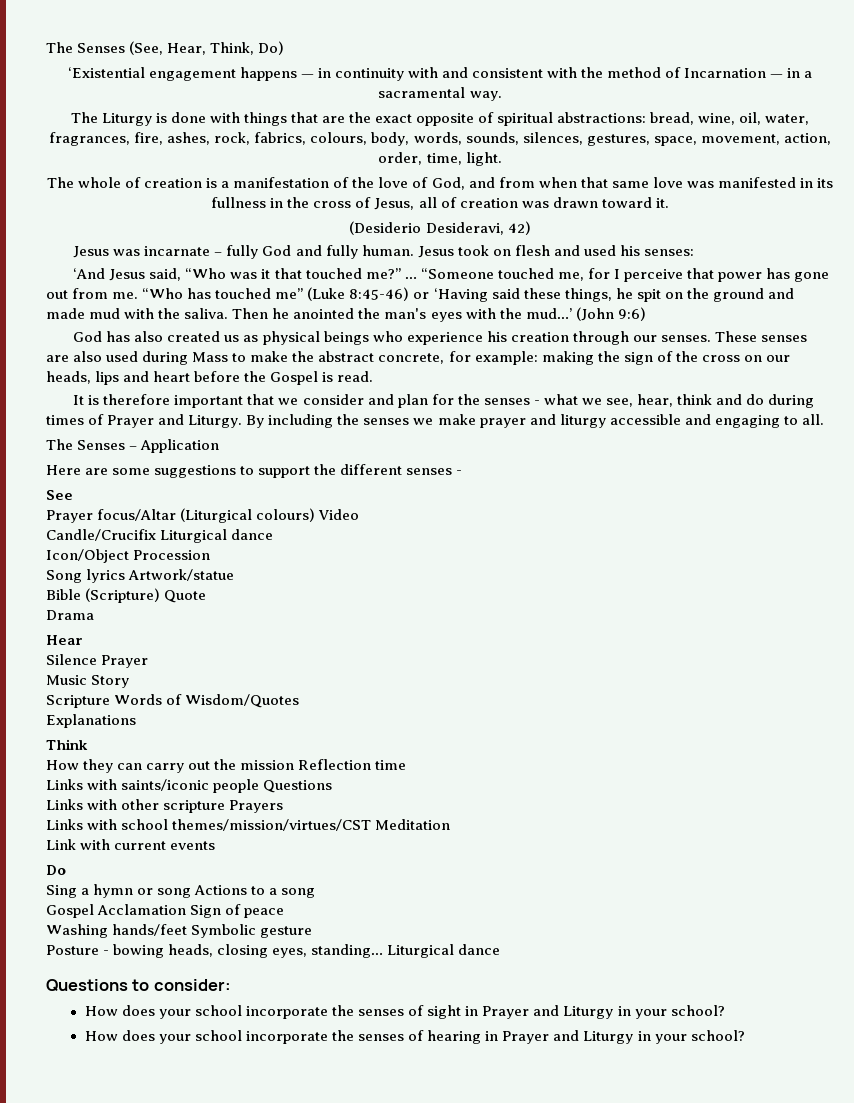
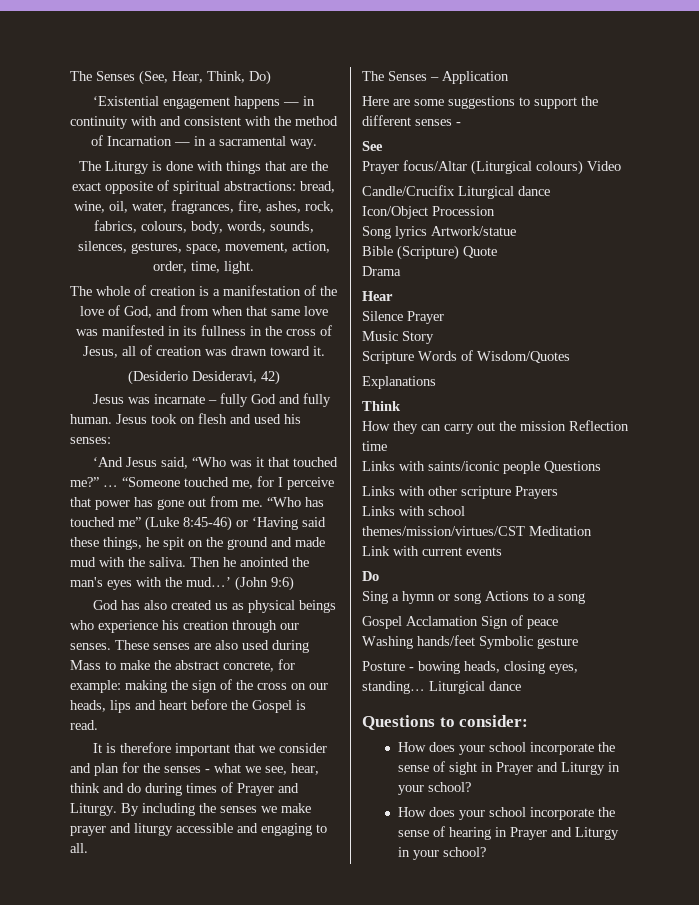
- How does your school incorporate the senses of sight in Prayer and Liturgy in your school?
+ How does your school incorporate the sense of sight in Prayer and Liturgy in your school?
- How does your school incorporate the senses of hearing in Prayer and Liturgy in your school?
+ How does your school incorporate the sense of hearing in Prayer and Liturgy in your school?

